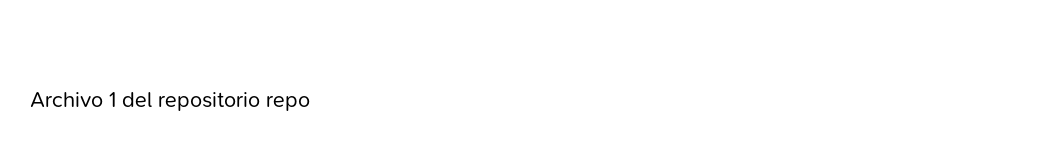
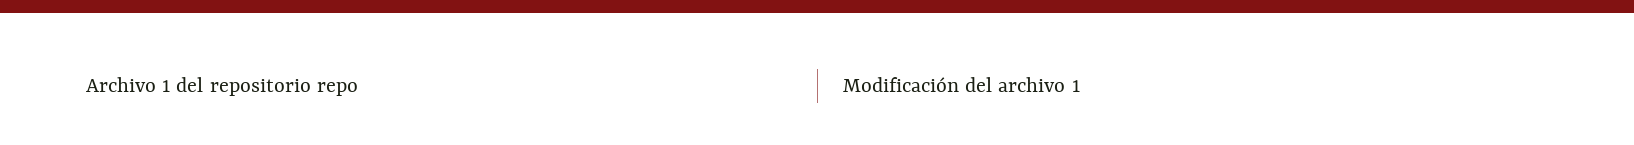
+ Modificación del archivo 1

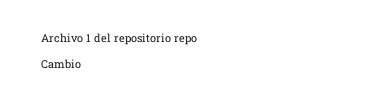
- Modificación del archivo 1
+ Cambio

